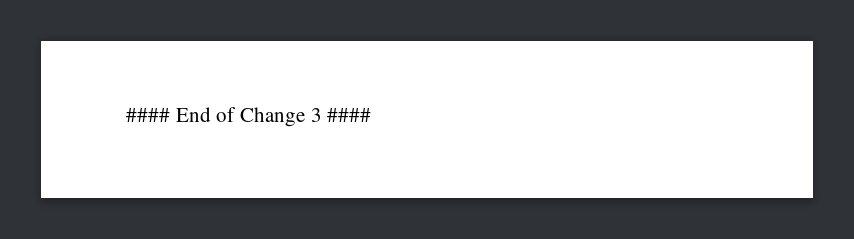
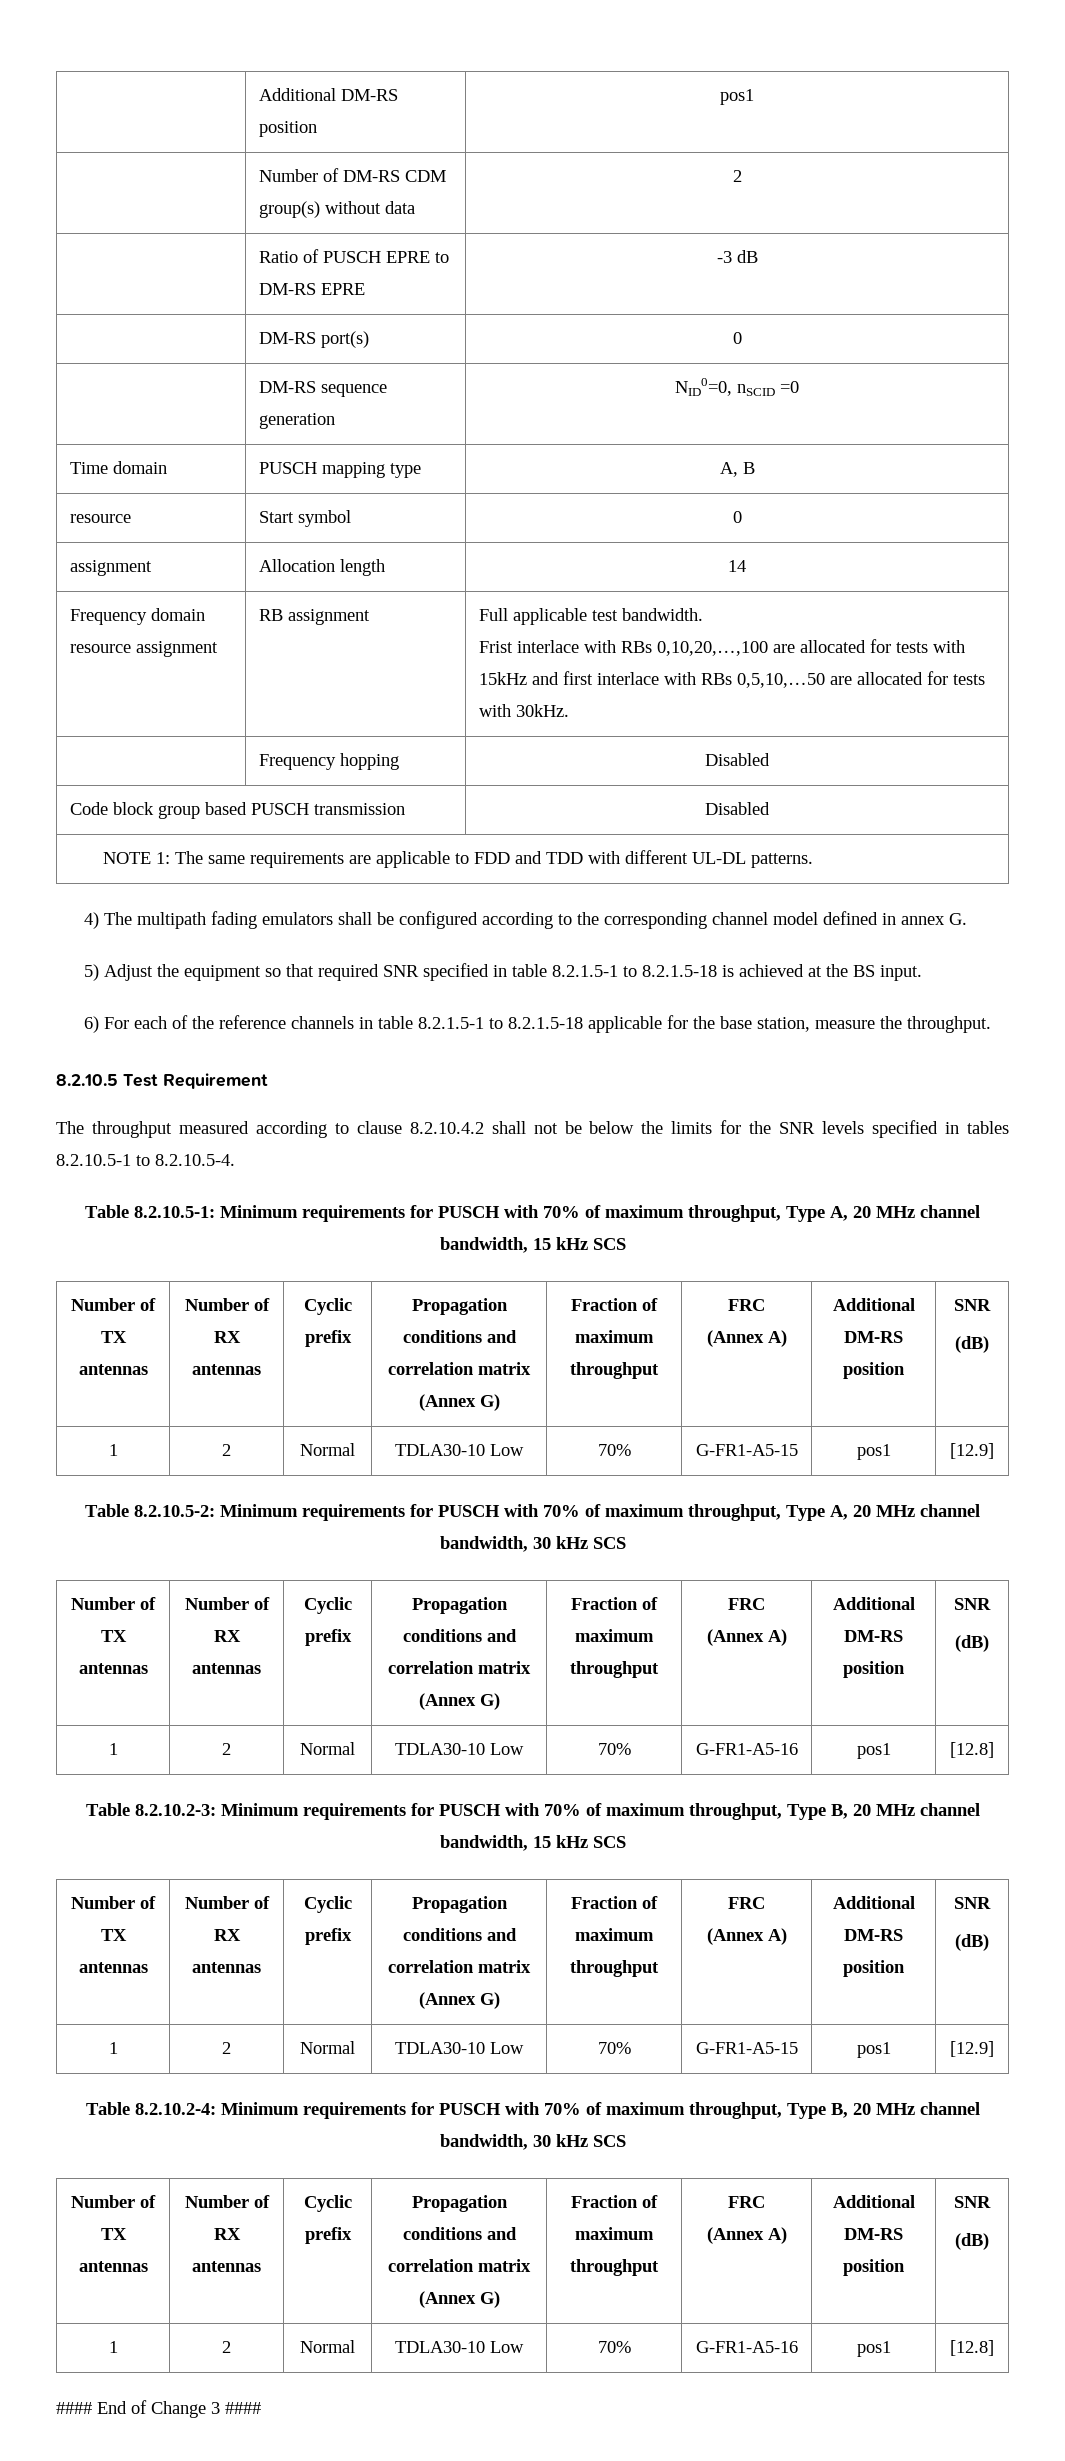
+ | Additional DM-RS position | pos1
+ | Number of DM-RS CDM group(s) without data | 2
+ | Ratio of PUSCH EPRE to DM-RS EPRE | -3 dB
+ | DM-RS port(s) | 0
+ | DM-RS sequence generation | NID0=0, nSCID =0
+ Time domain | PUSCH mapping type | A, B
+ resource | Start symbol | 0
+ assignment | Allocation length | 14
+ Frequency domain resource assignment | RB assignment | Full applicable test bandwidth.
+ Frist interlace with RBs 0,10,20,…,100 are allocated for tests with 15kHz and first interlace with RBs 0,5,10,…50 are allocated for tests with 30kHz.
+ | Frequency hopping | Disabled
+ Code block group based PUSCH transmission | Disabled
+ NOTE 1: The same requirements are applicable to FDD and TDD with different UL-DL patterns.
+ 4) The multipath fading emulators shall be configured according to the corresponding channel model defined in annex G.
+ 5) Adjust the equipment so that required SNR specified in table 8.2.1.5-1 to 8.2.1.5-18 is achieved at the BS input.
+ 6) For each of the reference channels in table 8.2.1.5-1 to 8.2.1.5-18 applicable for the base station, measure the throughput.
+ 8.2.10.5 Test Requirement
+ The throughput measured according to clause 8.2.10.4.2 shall not be below the limits for the SNR levels specified in tables 8.2.10.5-1 to 8.2.10.5-4.
+ Table 8.2.10.5-1: Minimum requirements for PUSCH with 70% of maximum throughput, Type A, 20 MHz channel bandwidth, 15 kHz SCS
+ Number of TX antennas | Number of RX antennas | Cyclic prefix | Propagation conditions and correlation matrix (Annex G) | Fraction of maximum throughput | FRC
+ (Annex A) | Additional DM-RS position | SNR
+ (dB)
+ 1 | 2 | Normal | TDLA30-10 Low | 70% | G-FR1-A5-15 | pos1 | [12.9]
+ Table 8.2.10.5-2: Minimum requirements for PUSCH with 70% of maximum throughput, Type A, 20 MHz channel bandwidth, 30 kHz SCS
+ Number of TX antennas | Number of RX antennas | Cyclic prefix | Propagation conditions and correlation matrix (Annex G) | Fraction of maximum throughput | FRC
+ (Annex A) | Additional DM-RS position | SNR
+ (dB)
+ 1 | 2 | Normal | TDLA30-10 Low | 70% | G-FR1-A5-16 | pos1 | [12.8]
+ Table 8.2.10.2-3: Minimum requirements for PUSCH with 70% of maximum throughput, Type B, 20 MHz channel bandwidth, 15 kHz SCS
+ Number of TX antennas | Number of RX antennas | Cyclic prefix | Propagation conditions and correlation matrix (Annex G) | Fraction of maximum throughput | FRC
+ (Annex A) | Additional DM-RS position | SNR
+ (dB)
+ 1 | 2 | Normal | TDLA30-10 Low | 70% | G-FR1-A5-15 | pos1 | [12.9]
+ Table 8.2.10.2-4: Minimum requirements for PUSCH with 70% of maximum throughput, Type B, 20 MHz channel bandwidth, 30 kHz SCS
+ Number of TX antennas | Number of RX antennas | Cyclic prefix | Propagation conditions and correlation matrix (Annex G) | Fraction of maximum throughput | FRC
+ (Annex A) | Additional DM-RS position | SNR
+ (dB)
+ 1 | 2 | Normal | TDLA30-10 Low | 70% | G-FR1-A5-16 | pos1 | [12.8]

